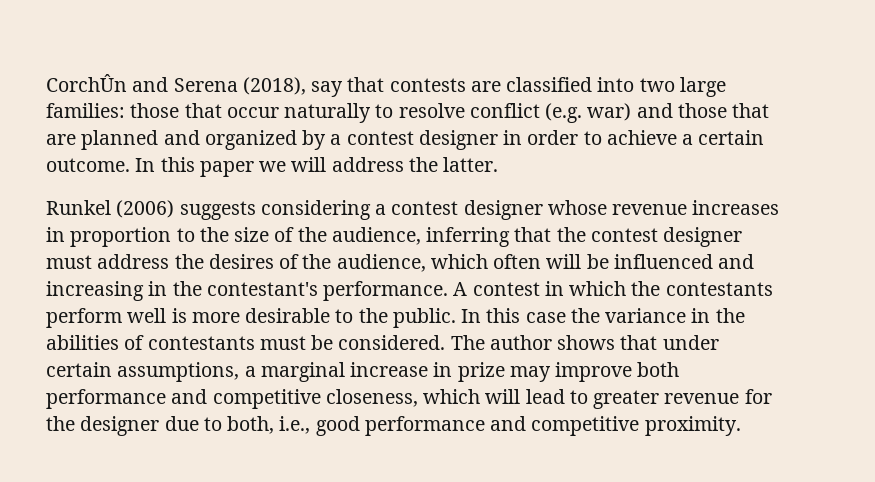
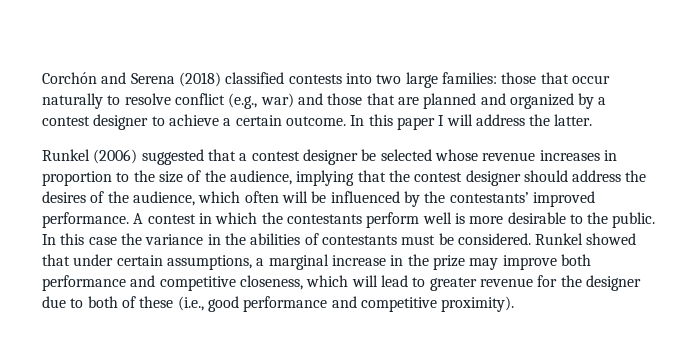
- CorchÛn and Serena (2018), say that contests are classified into two large families: those that occur naturally to resolve conflict (e.g. war) and those that are planned and organized by a contest designer in order to achieve a certain outcome.
+ Corchón and Serena (2018) classified contests into two large families: those that occur naturally to resolve conflict (e.g., war) and those that are planned and organized by a contest designer to achieve a certain outcome.
- In this paper we will address the latter.
+ In this paper I will address the latter.
- Runkel (2006) suggests considering a contest designer whose revenue increases in proportion to the size of the audience, inferring that the contest designer must address the desires of the audience, which often will be influenced and increasing in the contestant's performance.
+ Runkel (2006) suggested that a contest designer be selected whose revenue increases in proportion to the size of the audience, implying that the contest designer should address the desires of the audience, which often will be influenced by the contestants’ improved performance.
- The author shows that under certain assumptions, a marginal increase in prize may improve both performance and competitive closeness, which will lead to greater revenue for the designer due to both, i.e., good performance and competitive proximity.
+ Runkel showed that under certain assumptions, a marginal increase in the prize may improve both performance and competitive closeness, which will lead to greater revenue for the designer due to both of these (i.e., good performance and competitive proximity).

